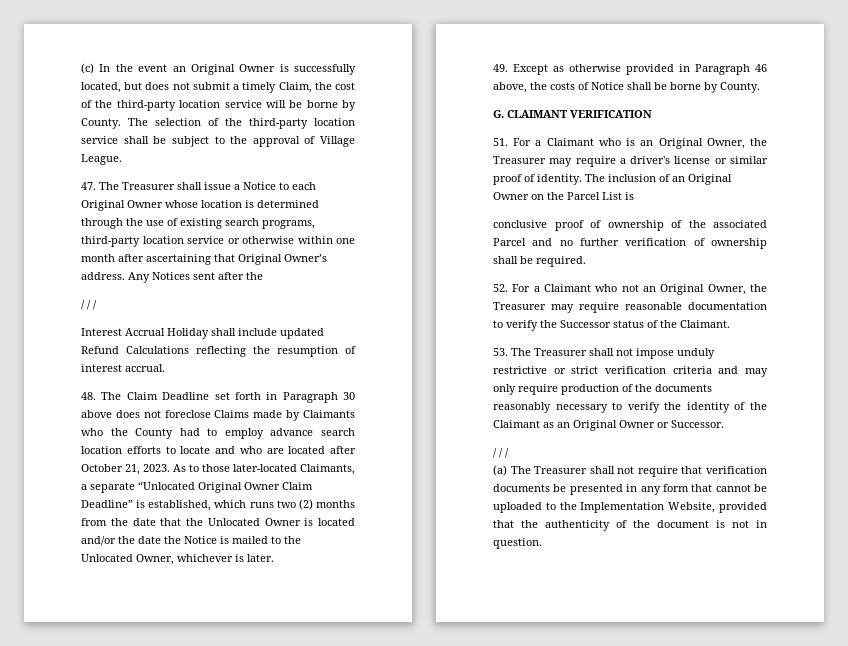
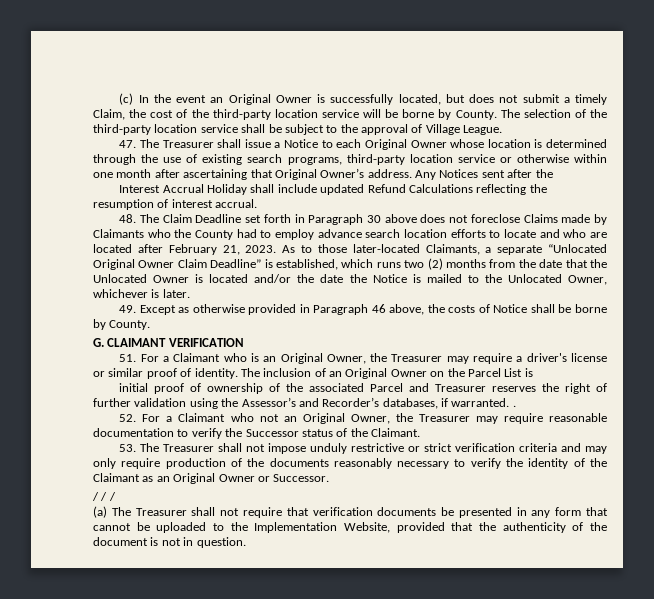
  Any Notices sent after the
- / / /
- 48. The Claim Deadline set forth in Paragraph 30 above does not foreclose Claims made by Claimants who the County had to employ advance search location efforts to locate and who are located after October 21, 2023.
+ 48. The Claim Deadline set forth in Paragraph 30 above does not foreclose Claims made by Claimants who the County had to employ advance search location efforts to locate and who are located after February 21, 2023.
- conclusive proof of ownership of the associated Parcel and no further verification of ownership shall be required.
+ initial proof of ownership of the associated Parcel and Treasurer reserves the right of further validation using the Assessor’s and Recorder’s databases, if warranted. .

